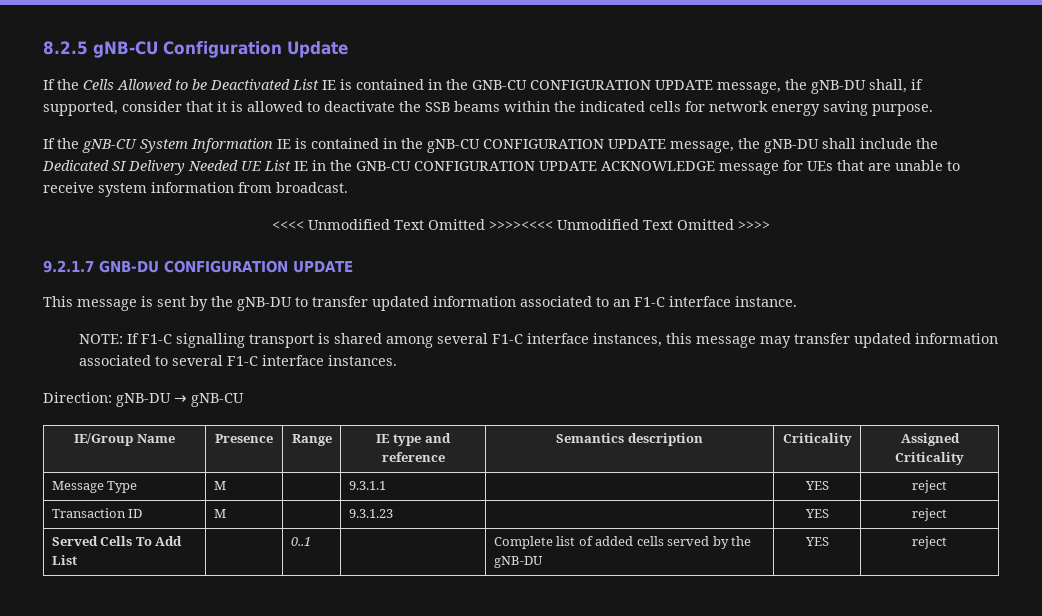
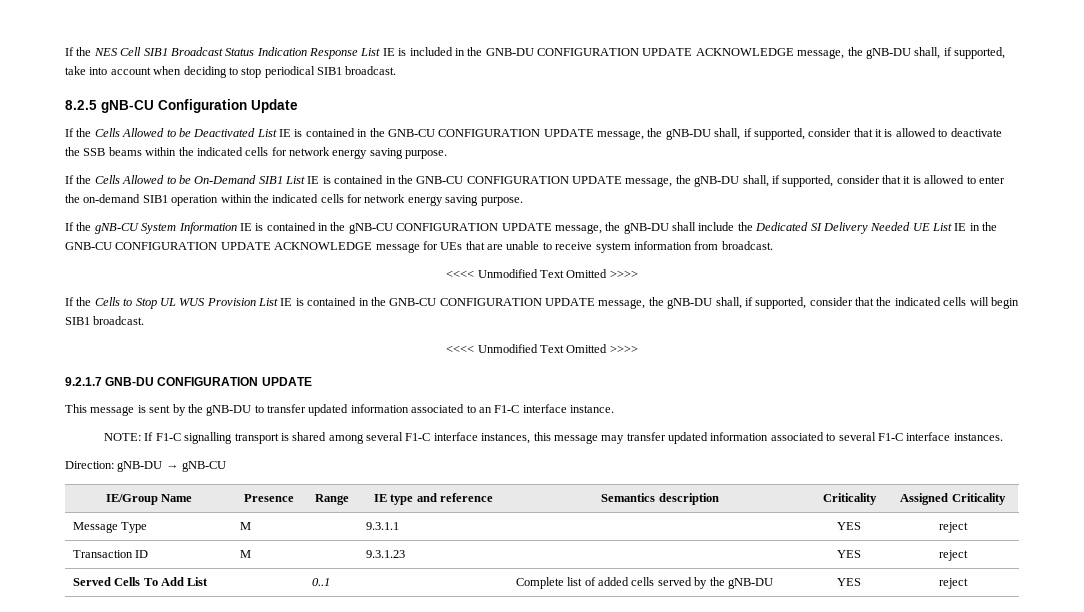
+ If the NES Cell SIB1 Broadcast Status Indication Response List IE is included in the GNB-DU CONFIGURATION UPDATE ACKNOWLEDGE message, the gNB-DU shall, if supported, take into account when deciding to stop periodical SIB1 broadcast.
+ If the Cells Allowed to be On-Demand SIB1 List IE is contained in the GNB-CU CONFIGURATION UPDATE message, the gNB-DU shall, if supported, consider that it is allowed to enter the on-demand SIB1 operation within the indicated cells for network energy saving purpose.
  If the gNB-CU System Information IE is contained in the gNB-CU CONFIGURATION UPDATE message, the gNB-DU shall include the Dedicated SI Delivery Needed UE List IE in the GNB-CU CONFIGURATION UPDATE ACKNOWLEDGE message for UEs that are unable to receive system information from broadcast.
- <<<< Unmodified Text Omitted >>>><<<< Unmodified Text Omitted >>>>
+ <<<< Unmodified Text Omitted >>>>
+ If the Cells to Stop UL WUS Provision List IE is contained in the GNB-CU CONFIGURATION UPDATE message, the gNB-DU shall, if supported, consider that the indicated cells will begin SIB1 broadcast.
+ <<<< Unmodified Text Omitted >>>>

